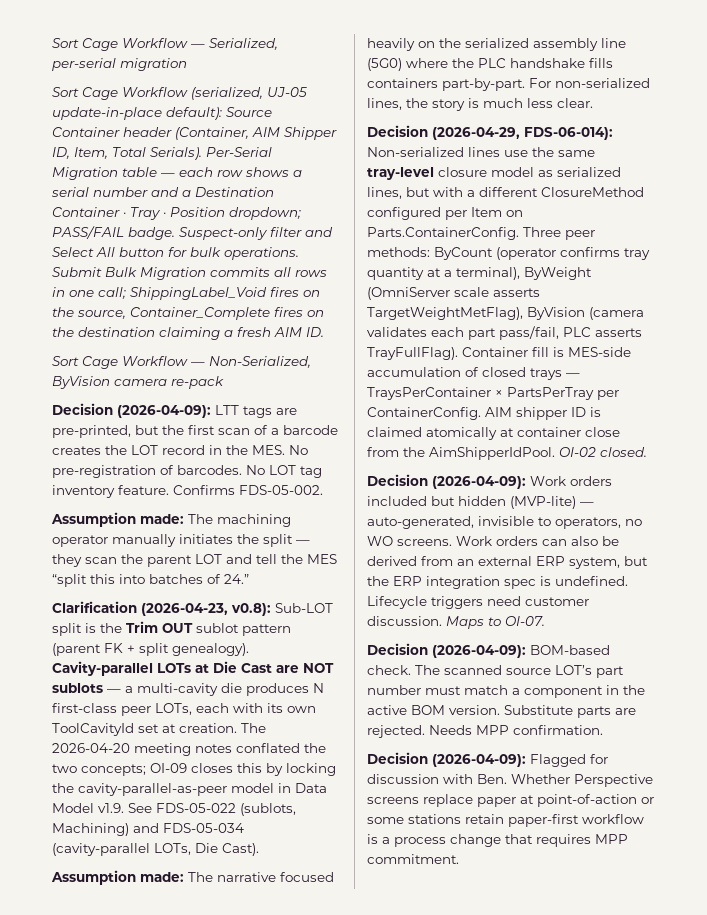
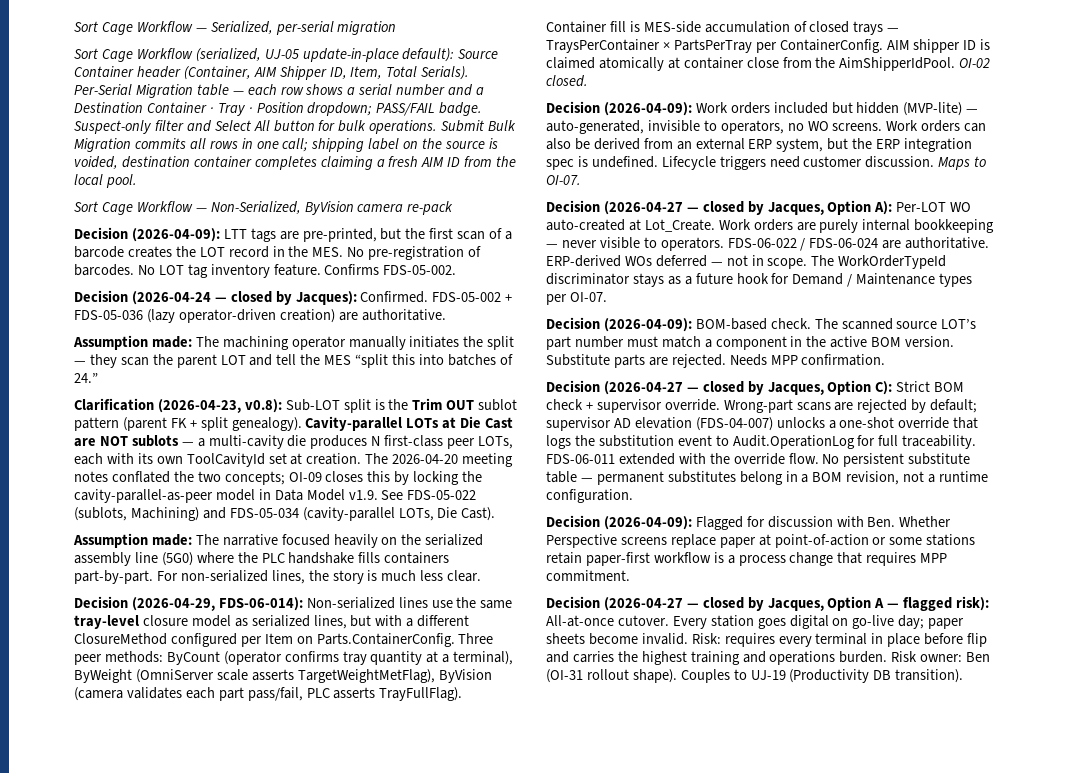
- Submit Bulk Migration commits all rows in one call; ShippingLabel_Void fires on the source, Container_Complete fires on the destination claiming a fresh AIM ID.
+ Submit Bulk Migration commits all rows in one call; shipping label on the source is voided, destination container completes claiming a fresh AIM ID from the local pool.
+ Decision (2026-04-24 — closed by Jacques): Confirmed. FDS-05-002 + FDS-05-036 (lazy operator-driven creation) are authoritative.
+ Decision (2026-04-27 — closed by Jacques, Option A): Per-LOT WO auto-created at Lot_Create. Work orders are purely internal bookkeeping — never visible to operators. FDS-06-022 / FDS-06-024 are authoritative. ERP-derived WOs deferred — not in scope. The WorkOrderTypeId discriminator stays as a future hook for Demand / Maintenance types per OI-07.
+ Decision (2026-04-27 — closed by Jacques, Option C): Strict BOM check + supervisor override. Wrong-part scans are rejected by default; supervisor AD elevation (FDS-04-007) unlocks a one-shot override that logs the substitution event to Audit.OperationLog for full traceability. FDS-06-011 extended with the override flow. No persistent substitute table — permanent substitutes belong in a BOM revision, not a runtime configuration.
+ Decision (2026-04-27 — closed by Jacques, Option A — flagged risk): All-at-once cutover. Every station goes digital on go-live day; paper sheets become invalid. Risk: requires every terminal in place before flip and carries the highest training and operations burden. Risk owner: Ben (OI-31 rollout shape). Couples to UJ-19 (Productivity DB transition).

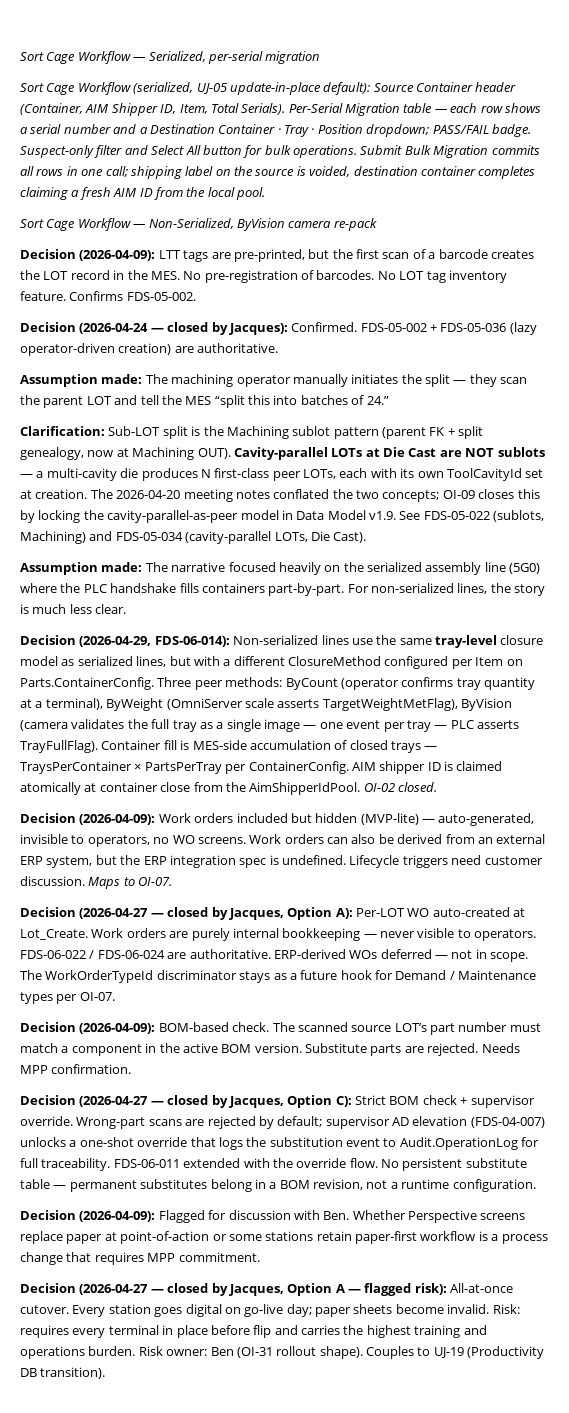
- Clarification (2026-04-23, v0.8): Sub-LOT split is the Trim OUT sublot pattern (parent FK + split genealogy).
+ Clarification: Sub-LOT split is the Machining sublot pattern (parent FK + split genealogy, now at Machining OUT).
- Decision (2026-04-29, FDS-06-014): Non-serialized lines use the same tray-level closure model as serialized lines, but with a different ClosureMethod configured per Item on Parts.ContainerConfig. Three peer methods: ByCount (operator confirms tray quantity at a terminal), ByWeight (OmniServer scale asserts TargetWeightMetFlag), ByVision (camera validates each part pass/fail, PLC asserts TrayFullFlag).
+ Decision (2026-04-29, FDS-06-014): Non-serialized lines use the same tray-level closure model as serialized lines, but with a different ClosureMethod configured per Item on Parts.ContainerConfig. Three peer methods: ByCount (operator confirms tray quantity at a terminal), ByWeight (OmniServer scale asserts TargetWeightMetFlag), ByVision (camera validates the full tray as a single image — one event per tray — PLC asserts TrayFullFlag).

